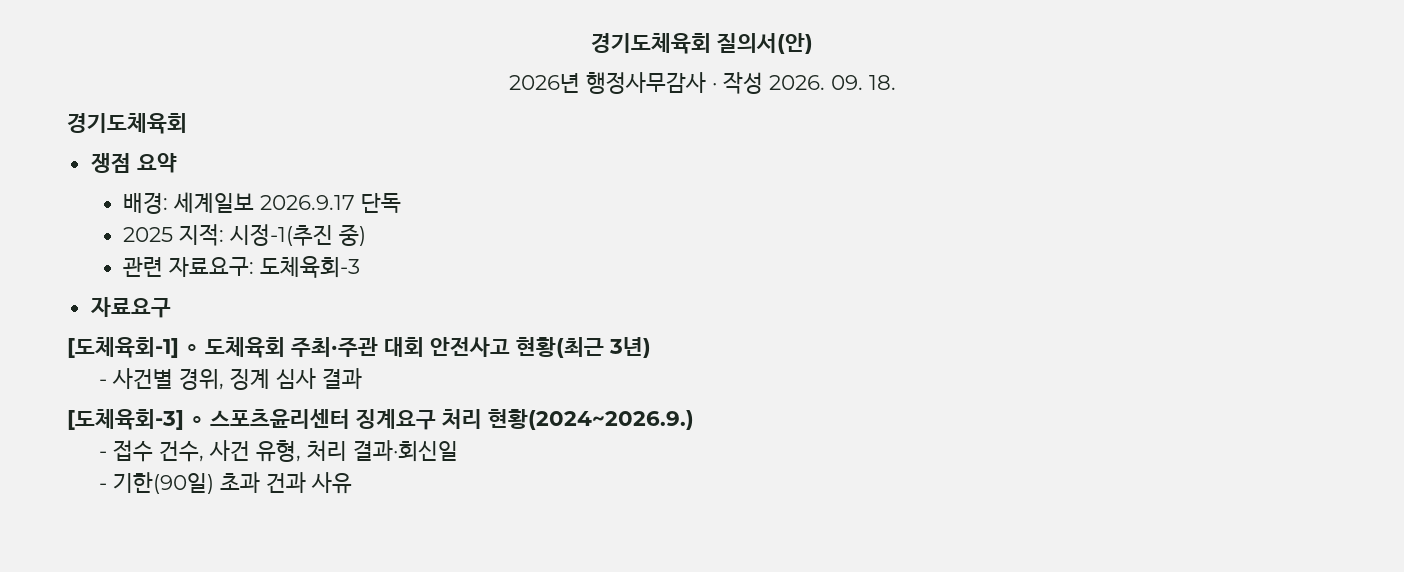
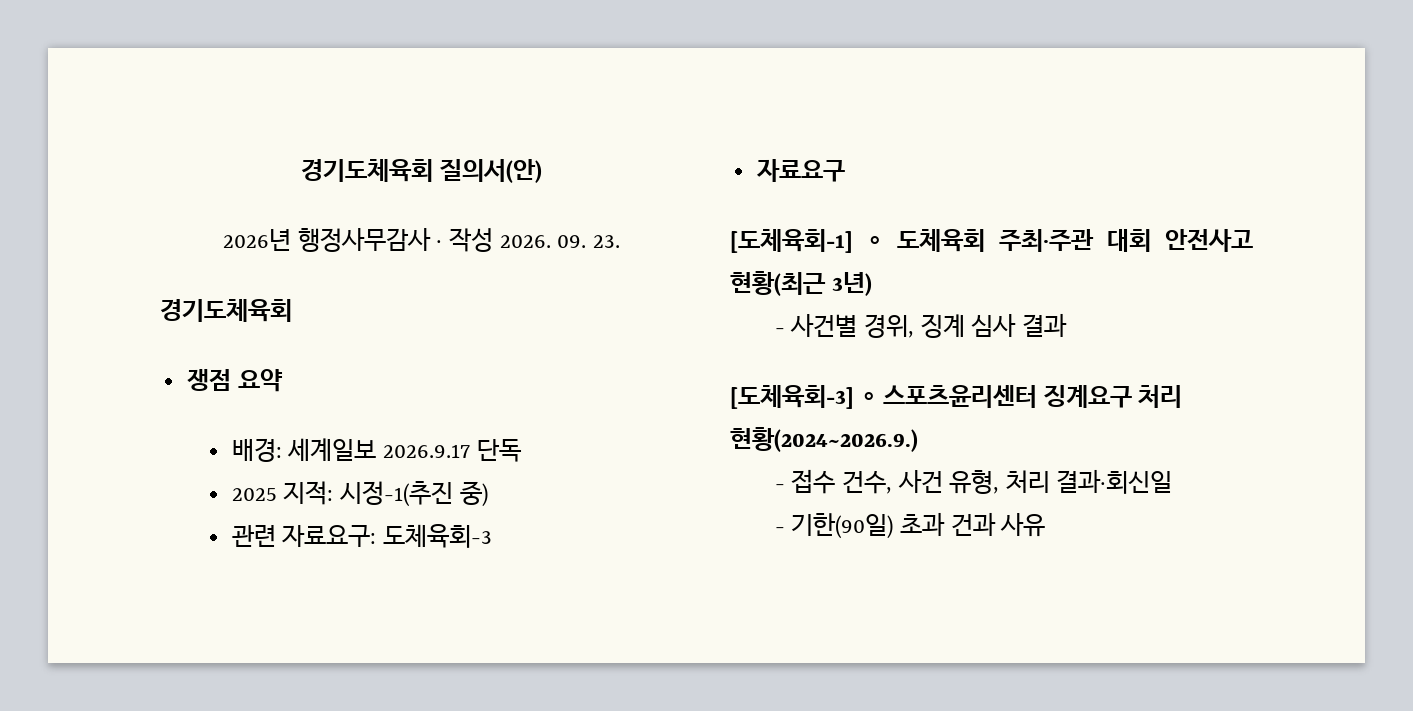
- 09. 18.
+ 09. 23.

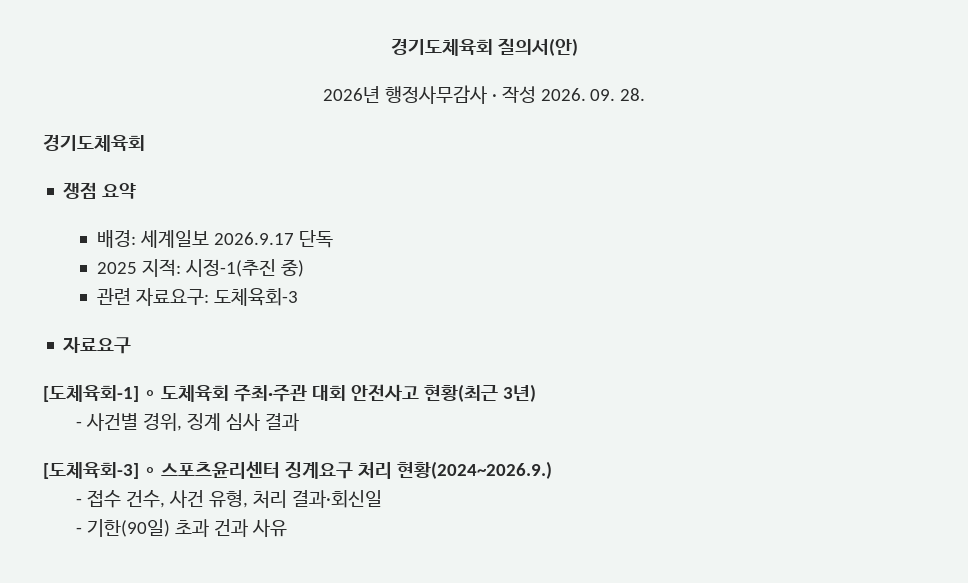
- 09. 23.
+ 09. 28.

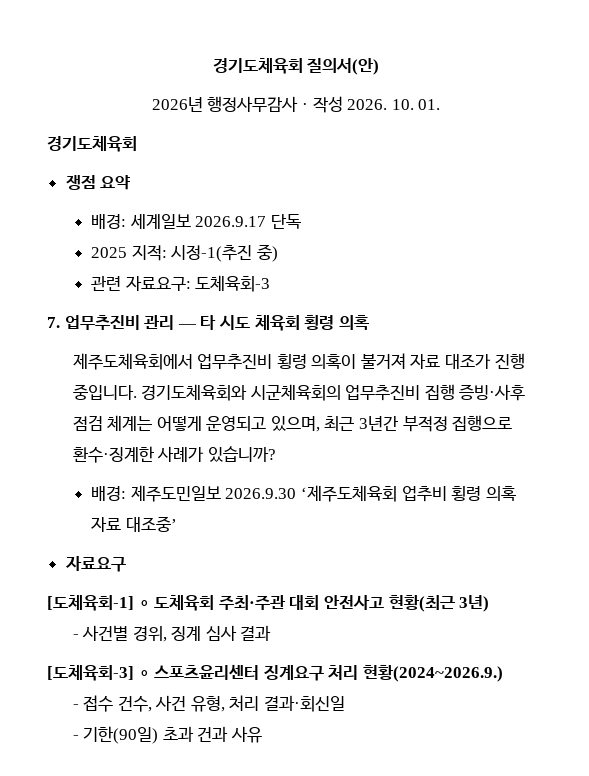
- 09. 28.
+ 10. 01.
+ 7. 업무추진비 관리 — 타 시도 체육회 횡령 의혹
+ 제주도체육회에서 업무추진비 횡령 의혹이 불거져 자료 대조가 진행 중입니다. 경기도체육회와 시군체육회의 업무추진비 집행 증빙·사후 점검 체계는 어떻게 운영되고 있으며, 최근 3년간 부적정 집행으로 환수·징계한 사례가 있습니까?
+ 배경: 제주도민일보 2026.9.30 ‘제주도체육회 업추비 횡령 의혹 자료 대조중’

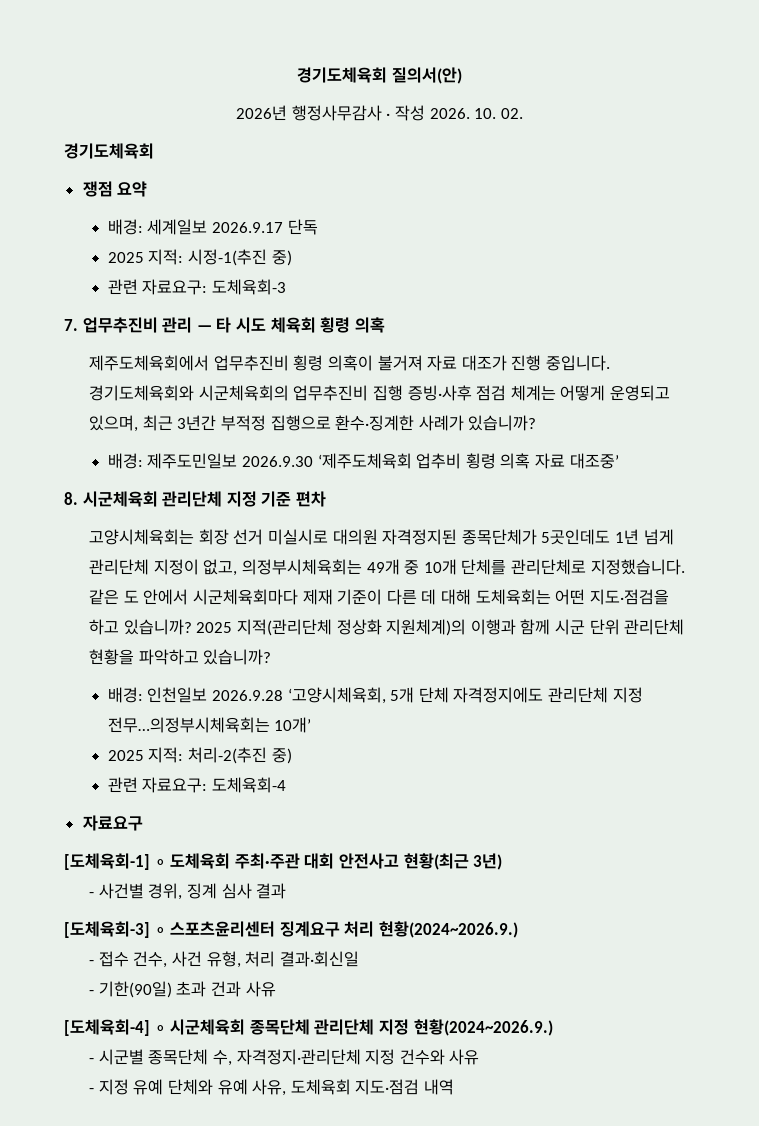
- 10. 01.
+ 10. 02.
+ 8. 시군체육회 관리단체 지정 기준 편차
+ 고양시체육회는 회장 선거 미실시로 대의원 자격정지된 종목단체가 5곳인데도 1년 넘게 관리단체 지정이 없고, 의정부시체육회는 49개 중 10개 단체를 관리단체로 지정했습니다. 같은 도 안에서 시군체육회마다 제재 기준이 다른 데 대해 도체육회는 어떤 지도·점검을 하고 있습니까? 2025 지적(관리단체 정상화 지원체계)의 이행과 함께 시군 단위 관리단체 현황을 파악하고 있습니까?
+ 배경: 인천일보 2026.9.28 ‘고양시체육회, 5개 단체 자격정지에도 관리단체 지정 전무…의정부시체육회는 10개’
+ 2025 지적: 처리-2(추진 중)
+ 관련 자료요구: 도체육회-4
+ [도체육회-4] ∘ 시군체육회 종목단체 관리단체 지정 현황(2024~2026.9.)
+ - 시군별 종목단체 수, 자격정지·관리단체 지정 건수와 사유
+ - 지정 유예 단체와 유예 사유, 도체육회 지도·점검 내역

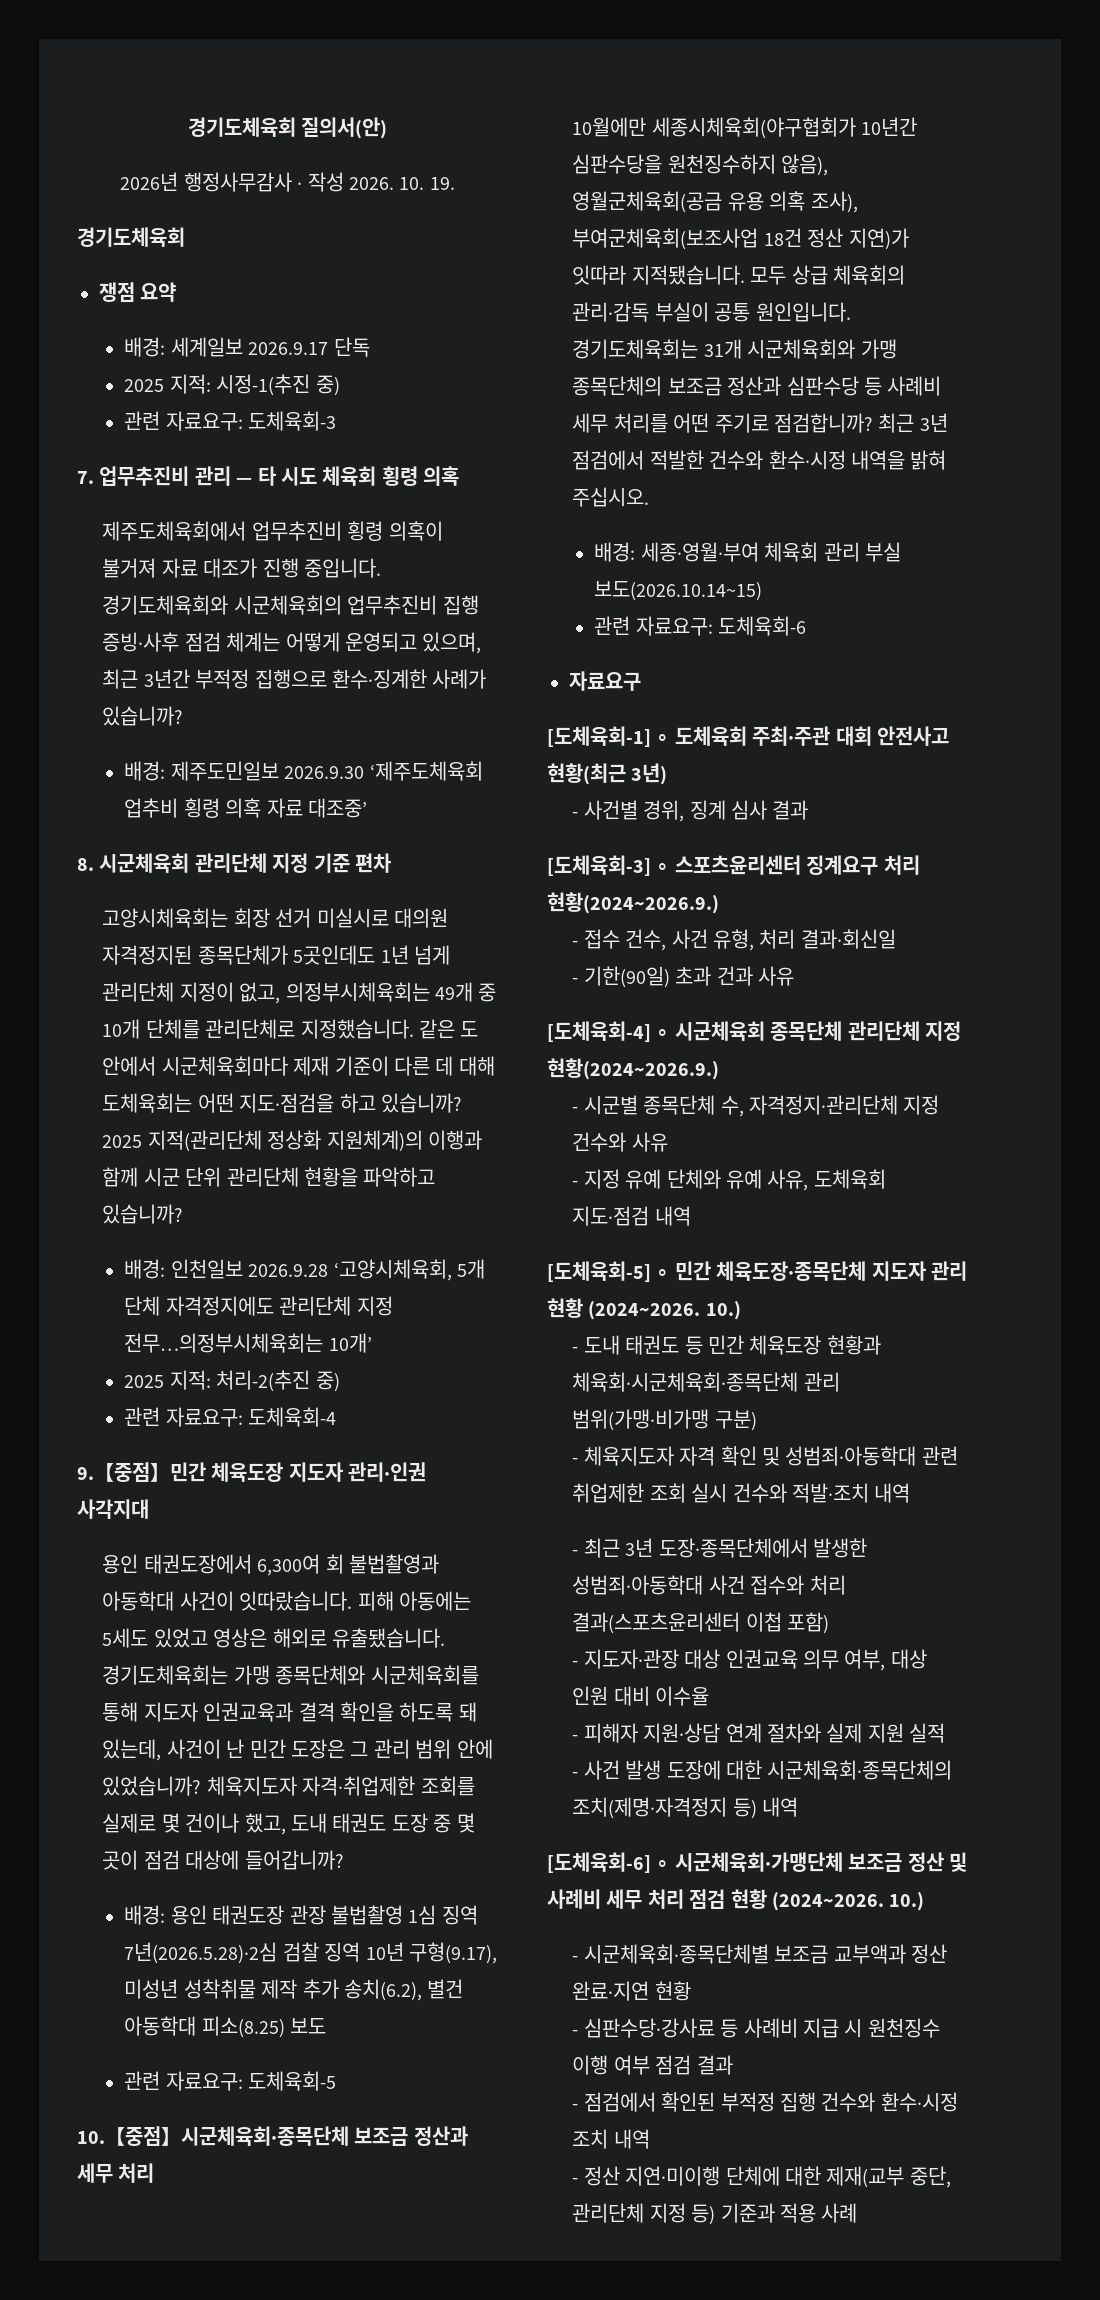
- 10. 02.
+ 10. 19.
+ 9.【중점】민간 체육도장 지도자 관리·인권 사각지대
+ 용인 태권도장에서 6,300여 회 불법촬영과 아동학대 사건이 잇따랐습니다. 피해 아동에는 5세도 있었고 영상은 해외로 유출됐습니다. 경기도체육회는 가맹 종목단체와 시군체육회를 통해 지도자 인권교육과 결격 확인을 하도록 돼 있는데, 사건이 난 민간 도장은 그 관리 범위 안에 있었습니까? 체육지도자 자격·취업제한 조회를 실제로 몇 건이나 했고, 도내 태권도 도장 중 몇 곳이 점검 대상에 들어갑니까?
+ 배경: 용인 태권도장 관장 불법촬영 1심 징역 7년(2026.5.28)·2심 검찰 징역 10년 구형(9.17), 미성년 성착취물 제작 추가 송치(6.2), 별건 아동학대 피소(8.25) 보도
+ 관련 자료요구: 도체육회-5
+ 10.【중점】시군체육회·종목단체 보조금 정산과 세무 처리
+ 10월에만 세종시체육회(야구협회가 10년간 심판수당을 원천징수하지 않음), 영월군체육회(공금 유용 의혹 조사), 부여군체육회(보조사업 18건 정산 지연)가 잇따라 지적됐습니다. 모두 상급 체육회의 관리·감독 부실이 공통 원인입니다. 경기도체육회는 31개 시군체육회와 가맹 종목단체의 보조금 정산과 심판수당 등 사례비 세무 처리를 어떤 주기로 점검합니까? 최근 3년 점검에서 적발한 건수와 환수·시정 내역을 밝혀 주십시오.
+ 배경: 세종·영월·부여 체육회 관리 부실 보도(2026.10.14~15)
+ 관련 자료요구: 도체육회-6
+ [도체육회-5] ∘ 민간 체육도장·종목단체 지도자 관리 현황 (2024~2026. 10.)
+ - 도내 태권도 등 민간 체육도장 현황과 체육회·시군체육회·종목단체 관리 범위(가맹·비가맹 구분)
+ - 체육지도자 자격 확인 및 성범죄·아동학대 관련 취업제한 조회 실시 건수와 적발·조치 내역
+ - 최근 3년 도장·종목단체에서 발생한 성범죄·아동학대 사건 접수와 처리 결과(스포츠윤리센터 이첩 포함)
+ - 지도자·관장 대상 인권교육 의무 여부, 대상 인원 대비 이수율
+ - 피해자 지원·상담 연계 절차와 실제 지원 실적
+ - 사건 발생 도장에 대한 시군체육회·종목단체의 조치(제명·자격정지 등) 내역
+ [도체육회-6] ∘ 시군체육회·가맹단체 보조금 정산 및 사례비 세무 처리 점검 현황 (2024~2026. 10.)
+ - 시군체육회·종목단체별 보조금 교부액과 정산 완료·지연 현황
+ - 심판수당·강사료 등 사례비 지급 시 원천징수 이행 여부 점검 결과
+ - 점검에서 확인된 부적정 집행 건수와 환수·시정 조치 내역
+ - 정산 지연·미이행 단체에 대한 제재(교부 중단, 관리단체 지정 등) 기준과 적용 사례

